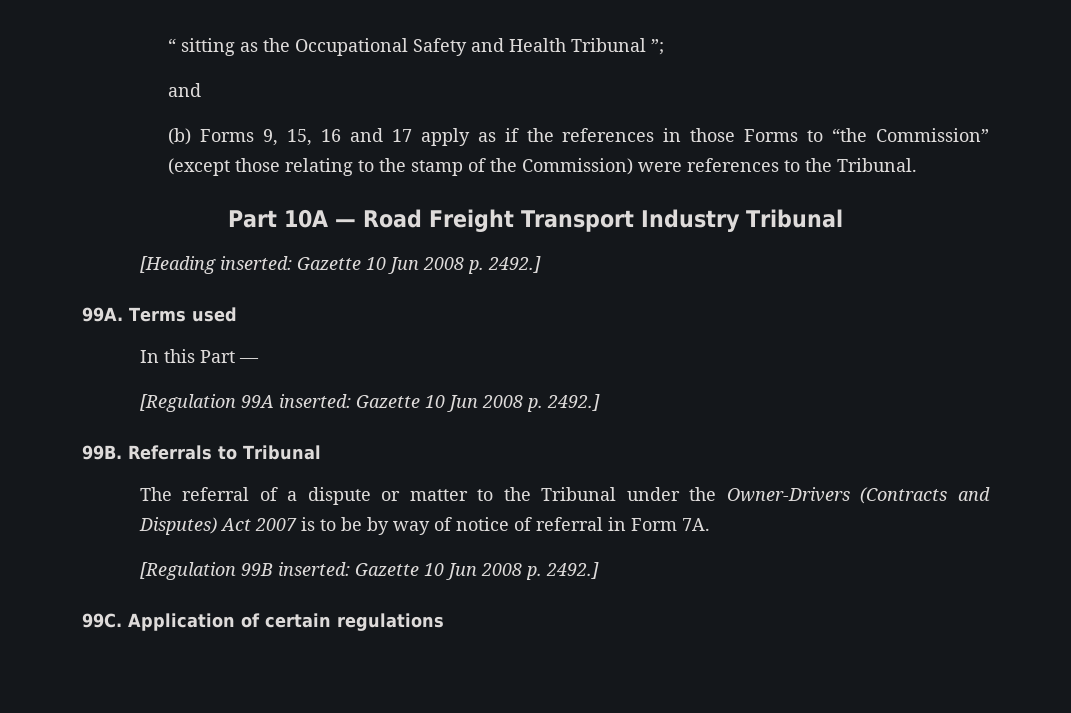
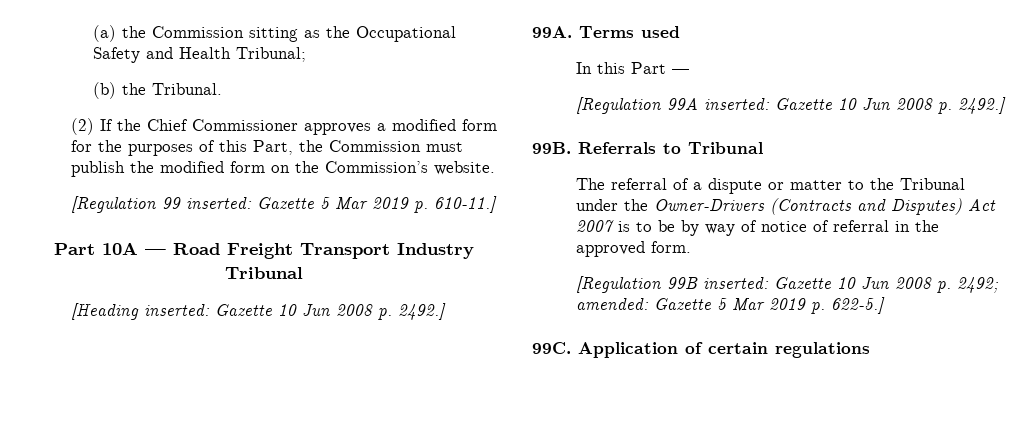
- “ sitting as the Occupational Safety and Health Tribunal ”;
- and
- (b) Forms 9, 15, 16 and 17 apply as if the references in those Forms to “the Commission” (except those relating to the stamp of the Commission) were references to the Tribunal.
+ (a) the Commission sitting as the Occupational Safety and Health Tribunal;
+ (b) the Tribunal.
+ (2) If the Chief Commissioner approves a modified form for the purposes of this Part, the Commission must publish the modified form on the Commission’s website.
+ [Regulation 99 inserted: Gazette 5 Mar 2019 p. 610-11.]
- The referral of a dispute or matter to the Tribunal under the Owner-Drivers (Contracts and Disputes) Act 2007 is to be by way of notice of referral in Form 7A.
+ The referral of a dispute or matter to the Tribunal under the Owner-Drivers (Contracts and Disputes) Act 2007 is to be by way of notice of referral in the approved form.
- [Regulation 99B inserted: Gazette 10 Jun 2008 p. 2492.]
+ [Regulation 99B inserted: Gazette 10 Jun 2008 p. 2492; amended: Gazette 5 Mar 2019 p. 622-5.]

